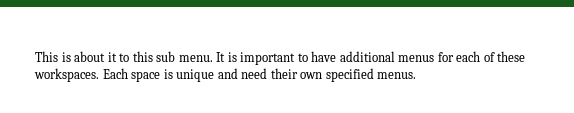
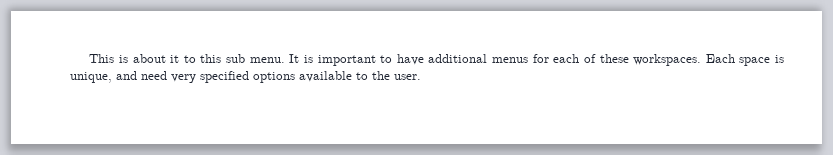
- Each space is unique and need their own specified menus.
+ Each space is unique, and need very specified options available to the user.

